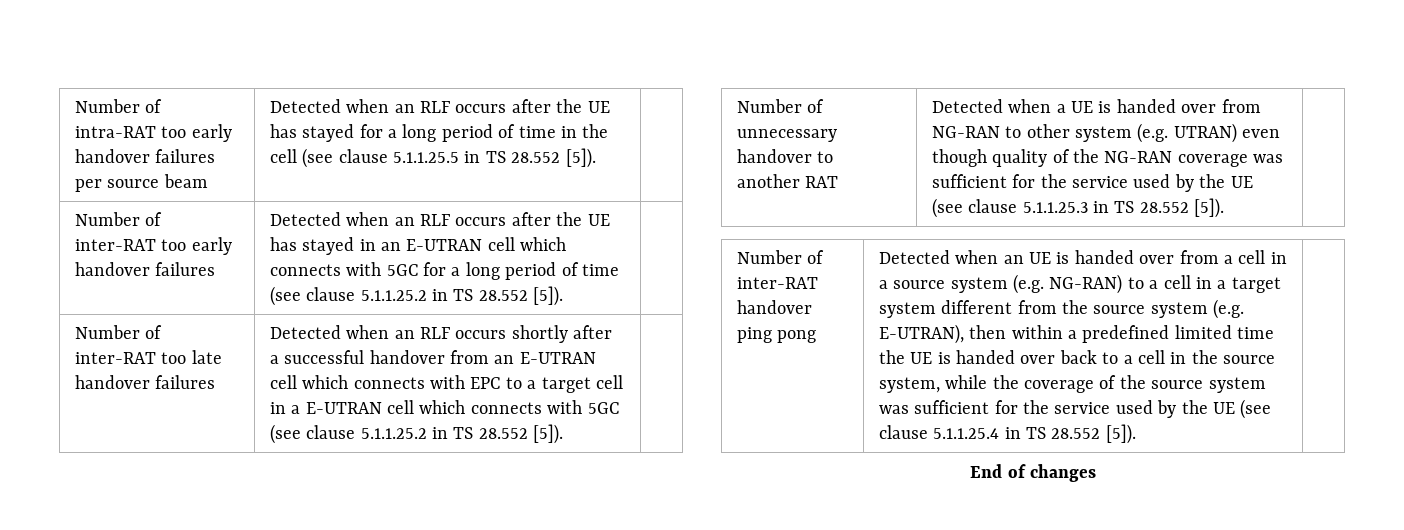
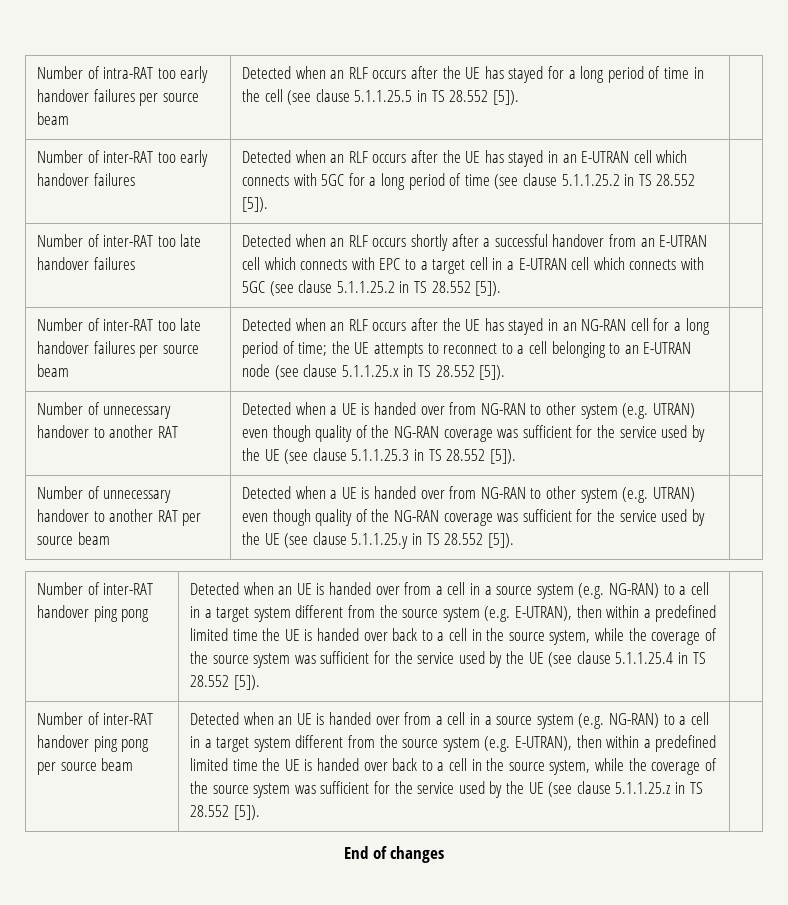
+ Number of inter-RAT too late handover failures per source beam | Detected when an RLF occurs after the UE has stayed in an NG-RAN cell for a long period of time; the UE attempts to reconnect to a cell belonging to an E-UTRAN node (see clause 5.1.1.25.x in TS 28.552 [5]).
+ Number of unnecessary handover to another RAT per source beam | Detected when a UE is handed over from NG-RAN to other system (e.g. UTRAN) even though quality of the NG-RAN coverage was sufficient for the service used by the UE (see clause 5.1.1.25.y in TS 28.552 [5]).
+ Number of inter-RAT handover ping pong per source beam | Detected when an UE is handed over from a cell in a source system (e.g. NG-RAN) to a cell in a target system different from the source system (e.g. E-UTRAN), then within a predefined limited time the UE is handed over back to a cell in the source system, while the coverage of the source system was sufficient for the service used by the UE (see clause 5.1.1.25.z in TS 28.552 [5]).

